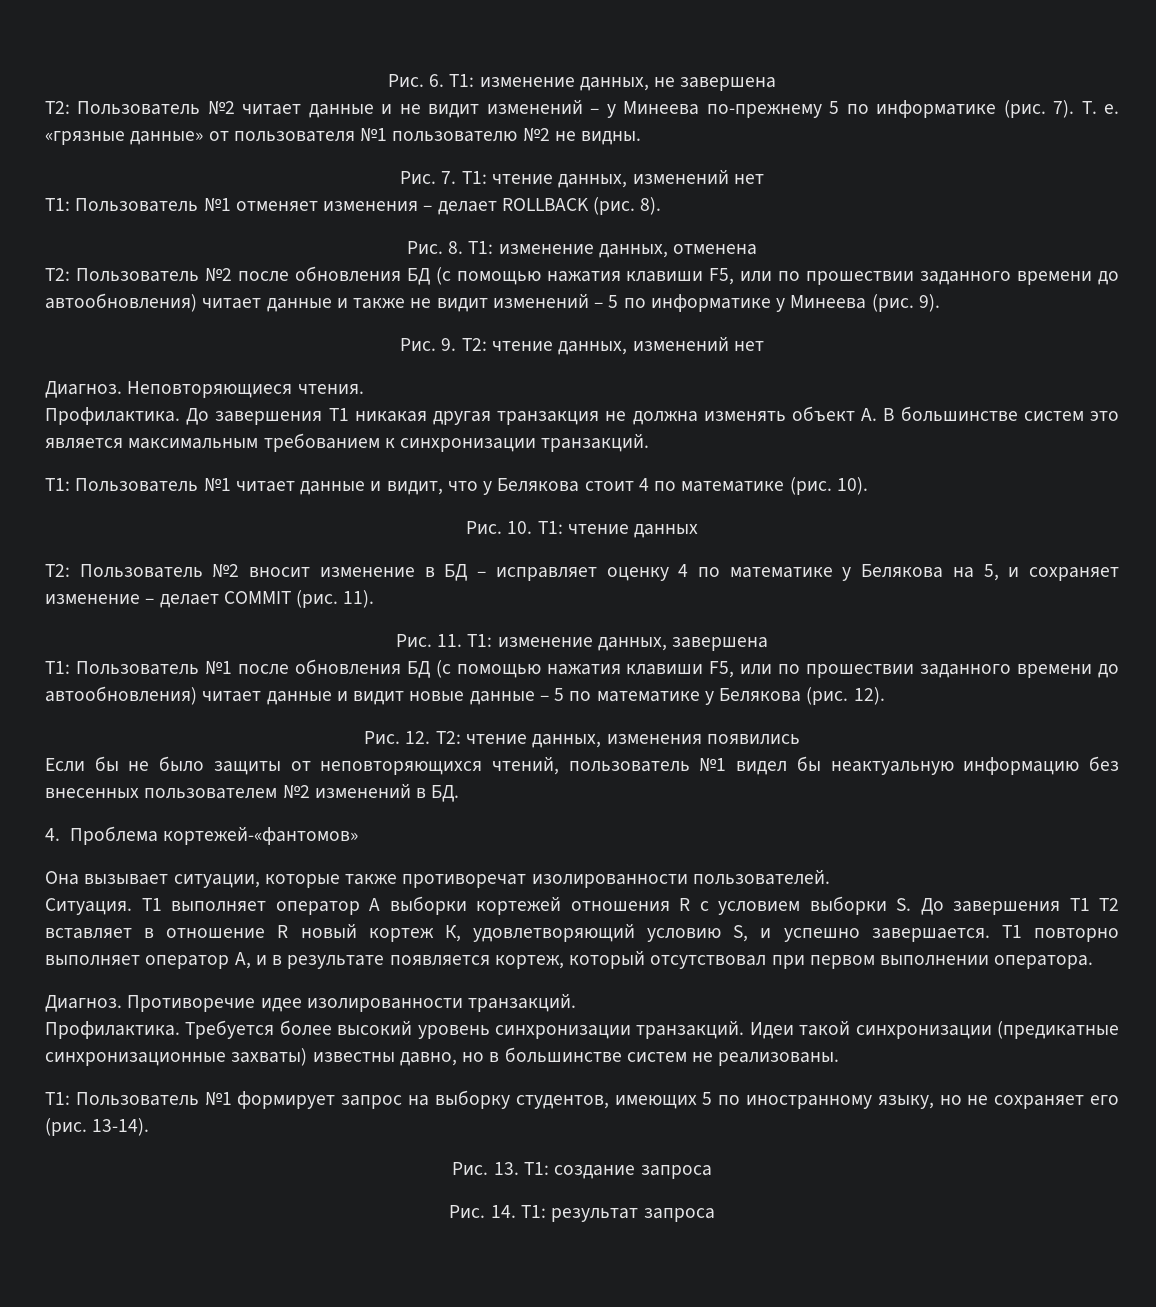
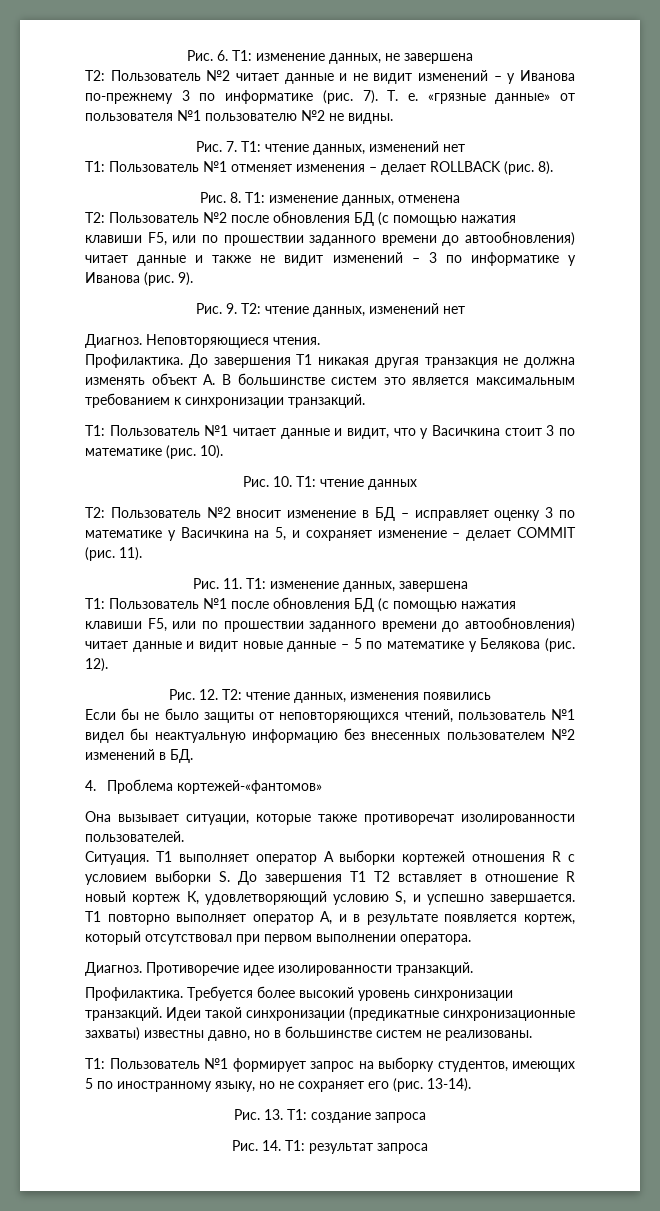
- Т2: Пользователь №2 читает данные и не видит изменений – у Минеева по-прежнему 5 по информатике (рис.
+ Т2: Пользователь №2 читает данные и не видит изменений – у Иванова по-прежнему 3 по информатике (рис.
- Т2: Пользователь №2 после обновления БД (с помощью нажатия клавиши F5, или по прошествии заданного времени до автообновления) читает данные и также не видит изменений – 5 по информатике у Минеева (рис.
+ Т2: Пользователь №2 после обновления БД (с помощью нажатия клавиши F5, или по прошествии заданного времени до автообновления) читает данные и также не видит изменений – 3 по информатике у Иванова (рис.
- Т1: Пользователь №1 читает данные и видит, что у Белякова стоит 4 по математике (рис.
+ Т1: Пользователь №1 читает данные и видит, что у Васичкина стоит 3 по математике (рис.
- Т2: Пользователь №2 вносит изменение в БД – исправляет оценку 4 по математике у Белякова на 5, и сохраняет изменение – делает COMMIT (рис.
+ Т2: Пользователь №2 вносит изменение в БД – исправляет оценку 3 по математике у Васичкина на 5, и сохраняет изменение – делает COMMIT (рис.

